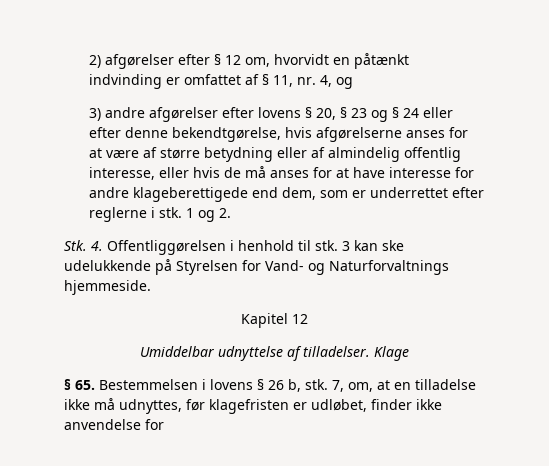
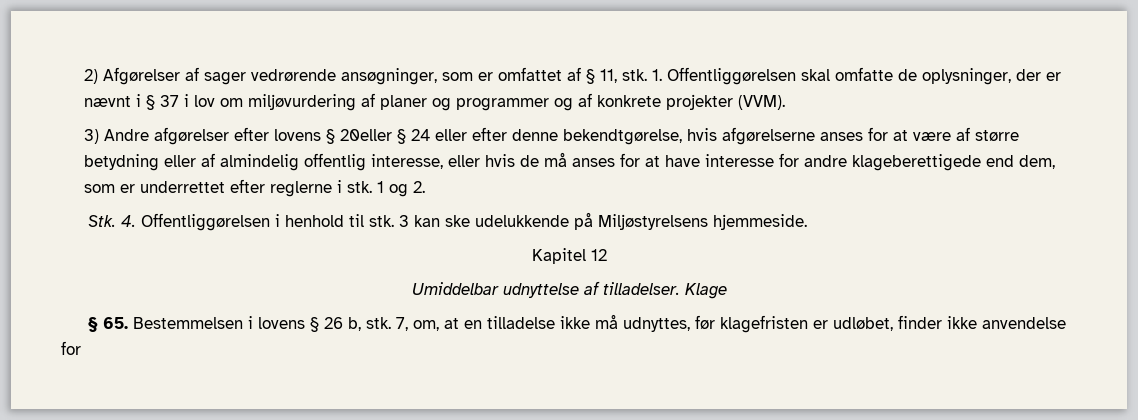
- 2) afgørelser efter § 12 om, hvorvidt en påtænkt indvinding er omfattet af § 11, nr. 4, og
+ 2) Afgørelser af sager vedrørende ansøgninger, som er omfattet af § 11, stk. 1. Offentliggørelsen skal omfatte de oplysninger, der er nævnt i § 37 i lov om miljøvurdering af planer og programmer og af konkrete projekter (VVM).
- 3) andre afgørelser efter lovens § 20, § 23 og § 24 eller efter denne bekendtgørelse, hvis afgørelserne anses for at være af større betydning eller af almindelig offentlig interesse, eller hvis de må anses for at have interesse for andre klageberettigede end dem, som er underrettet efter reglerne i stk.
+ 3) Andre afgørelser efter lovens § 20eller § 24 eller efter denne bekendtgørelse, hvis afgørelserne anses for at være af større betydning eller af almindelig offentlig interesse, eller hvis de må anses for at have interesse for andre klageberettigede end dem, som er underrettet efter reglerne i stk.
- 3 kan ske udelukkende på Styrelsen for Vand- og Naturforvaltnings hjemmeside.
+ 3 kan ske udelukkende på Miljøstyrelsens hjemmeside.

